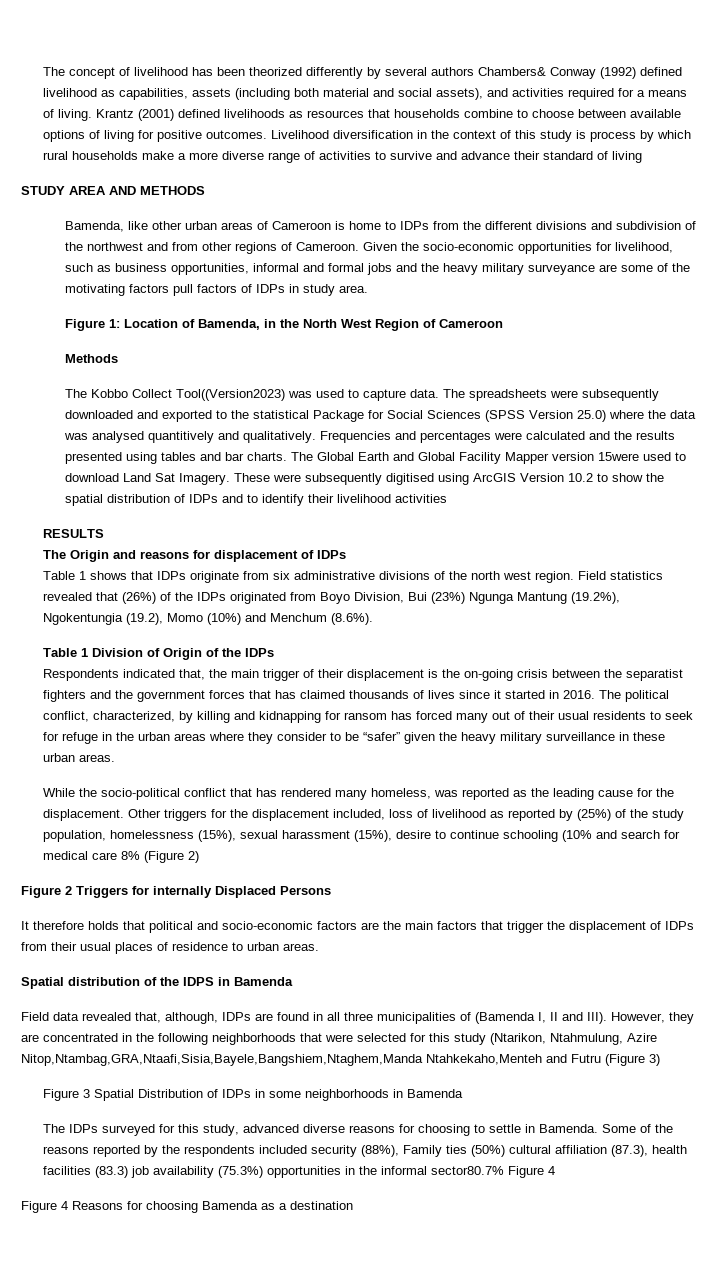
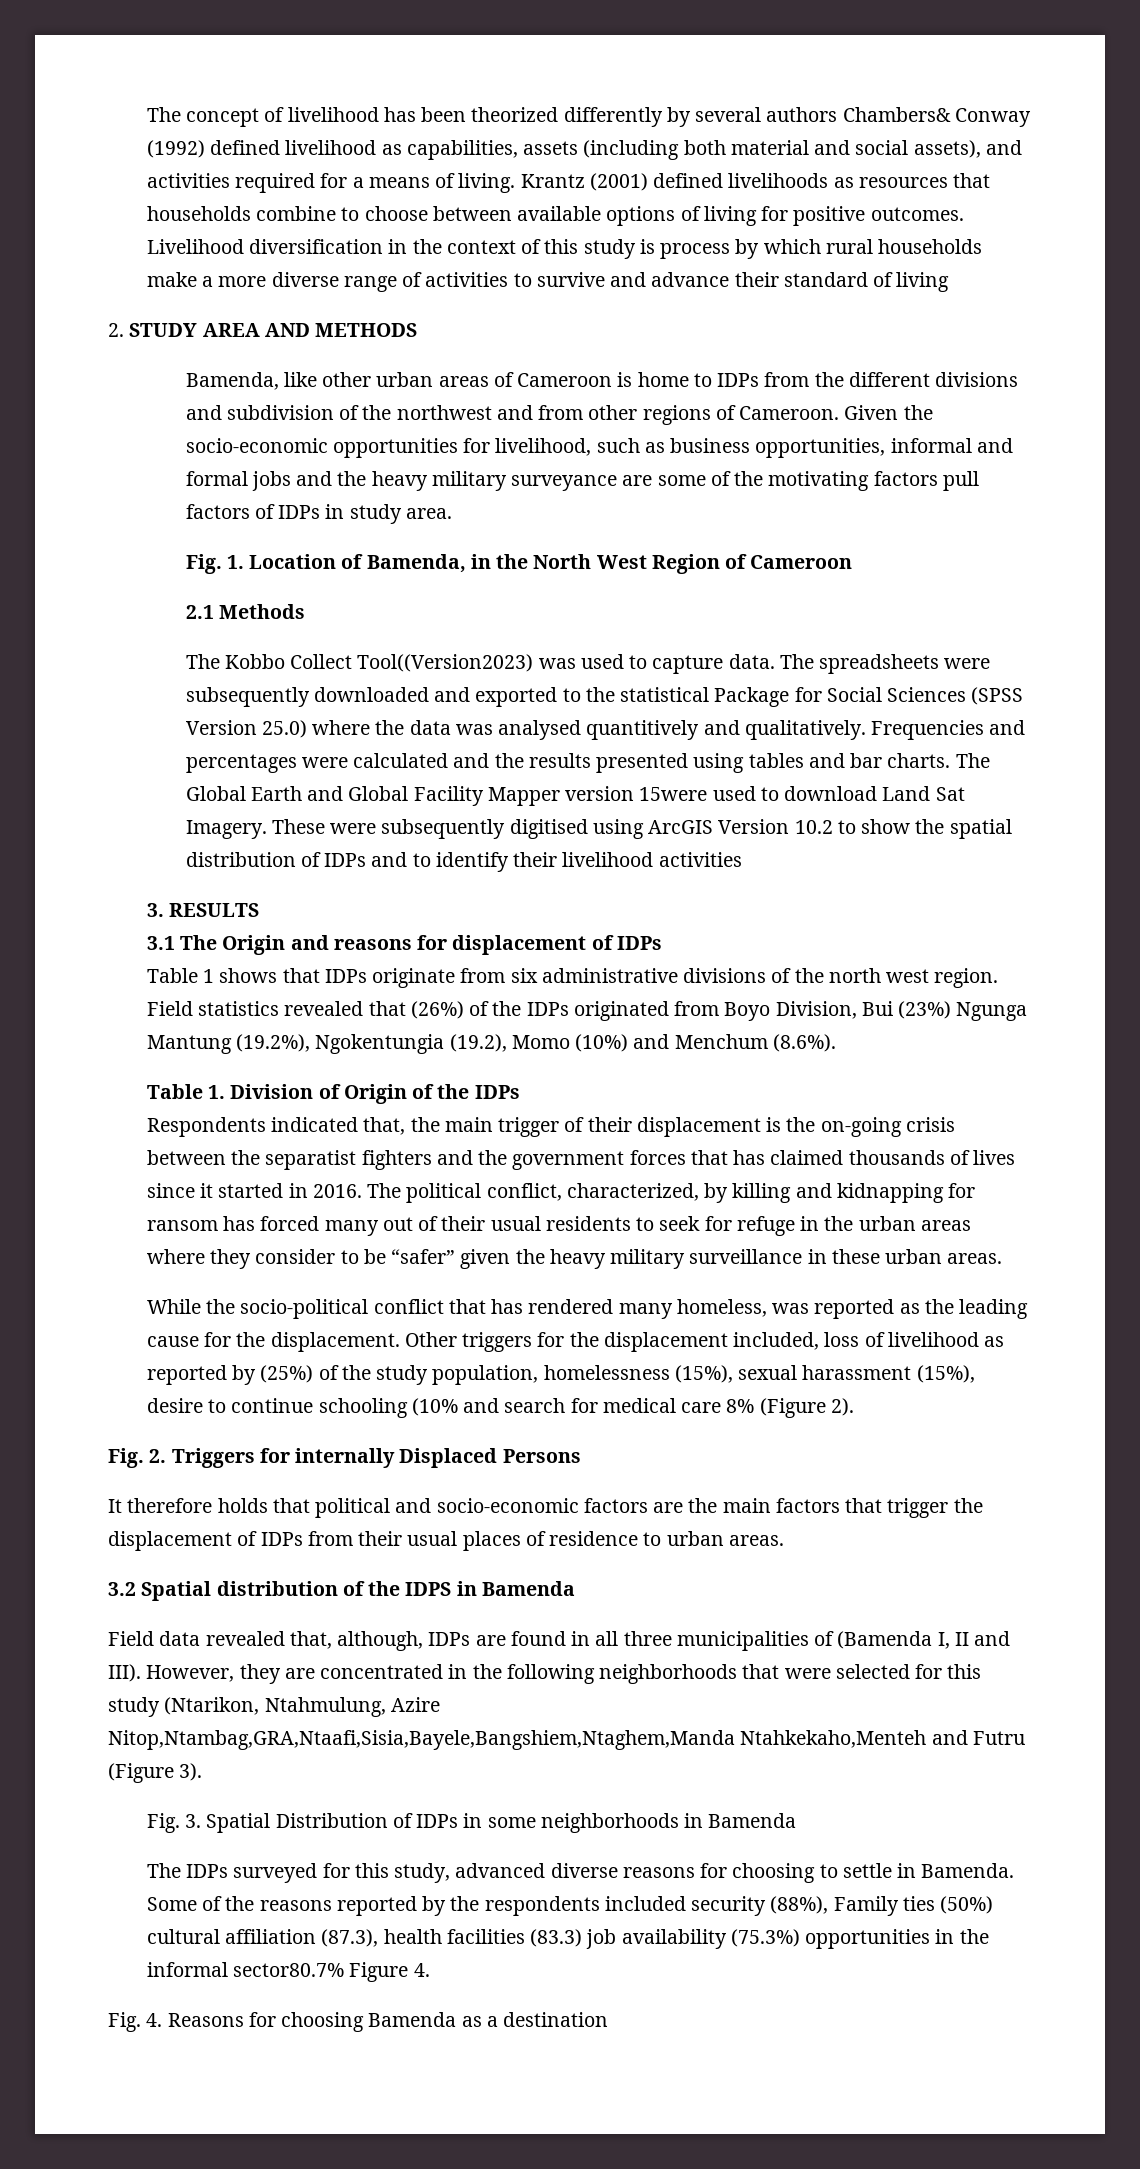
- STUDY AREA AND METHODS
+ 2. STUDY AREA AND METHODS
- Figure 1: Location of Bamenda, in the North West Region of Cameroon
+ Fig. 1. Location of Bamenda, in the North West Region of Cameroon
- Methods
+ 2.1 Methods
- RESULTS
+ 3. RESULTS
- The Origin and reasons for displacement of IDPs
+ 3.1 The Origin and reasons for displacement of IDPs
- Table 1 Division of Origin of the IDPs
+ Table 1. Division of Origin of the IDPs
- Other triggers for the displacement included, loss of livelihood as reported by (25%) of the study population, homelessness (15%), sexual harassment (15%), desire to continue schooling (10% and search for medical care 8% (Figure 2)
- Figure 2 Triggers for internally Displaced Persons
+ Other triggers for the displacement included, loss of livelihood as reported by (25%) of the study population, homelessness (15%), sexual harassment (15%), desire to continue schooling (10% and search for medical care 8% (Figure 2).
+ Fig. 2. Triggers for internally Displaced Persons
- Spatial distribution of the IDPS in Bamenda
+ 3.2 Spatial distribution of the IDPS in Bamenda
- However, they are concentrated in the following neighborhoods that were selected for this study (Ntarikon, Ntahmulung, Azire Nitop,Ntambag,GRA,Ntaafi,Sisia,Bayele,Bangshiem,Ntaghem,Manda Ntahkekaho,Menteh and Futru (Figure 3)
- Figure 3 Spatial Distribution of IDPs in some neighborhoods in Bamenda
+ However, they are concentrated in the following neighborhoods that were selected for this study (Ntarikon, Ntahmulung, Azire Nitop,Ntambag,GRA,Ntaafi,Sisia,Bayele,Bangshiem,Ntaghem,Manda Ntahkekaho,Menteh and Futru (Figure 3).
+ Fig. 3. Spatial Distribution of IDPs in some neighborhoods in Bamenda
- Some of the reasons reported by the respondents included security (88%), Family ties (50%) cultural affiliation (87.3), health facilities (83.3) job availability (75.3%) opportunities in the informal sector80.7% Figure 4
- Figure 4 Reasons for choosing Bamenda as a destination
+ Some of the reasons reported by the respondents included security (88%), Family ties (50%) cultural affiliation (87.3), health facilities (83.3) job availability (75.3%) opportunities in the informal sector80.7% Figure 4.
+ Fig. 4. Reasons for choosing Bamenda as a destination

